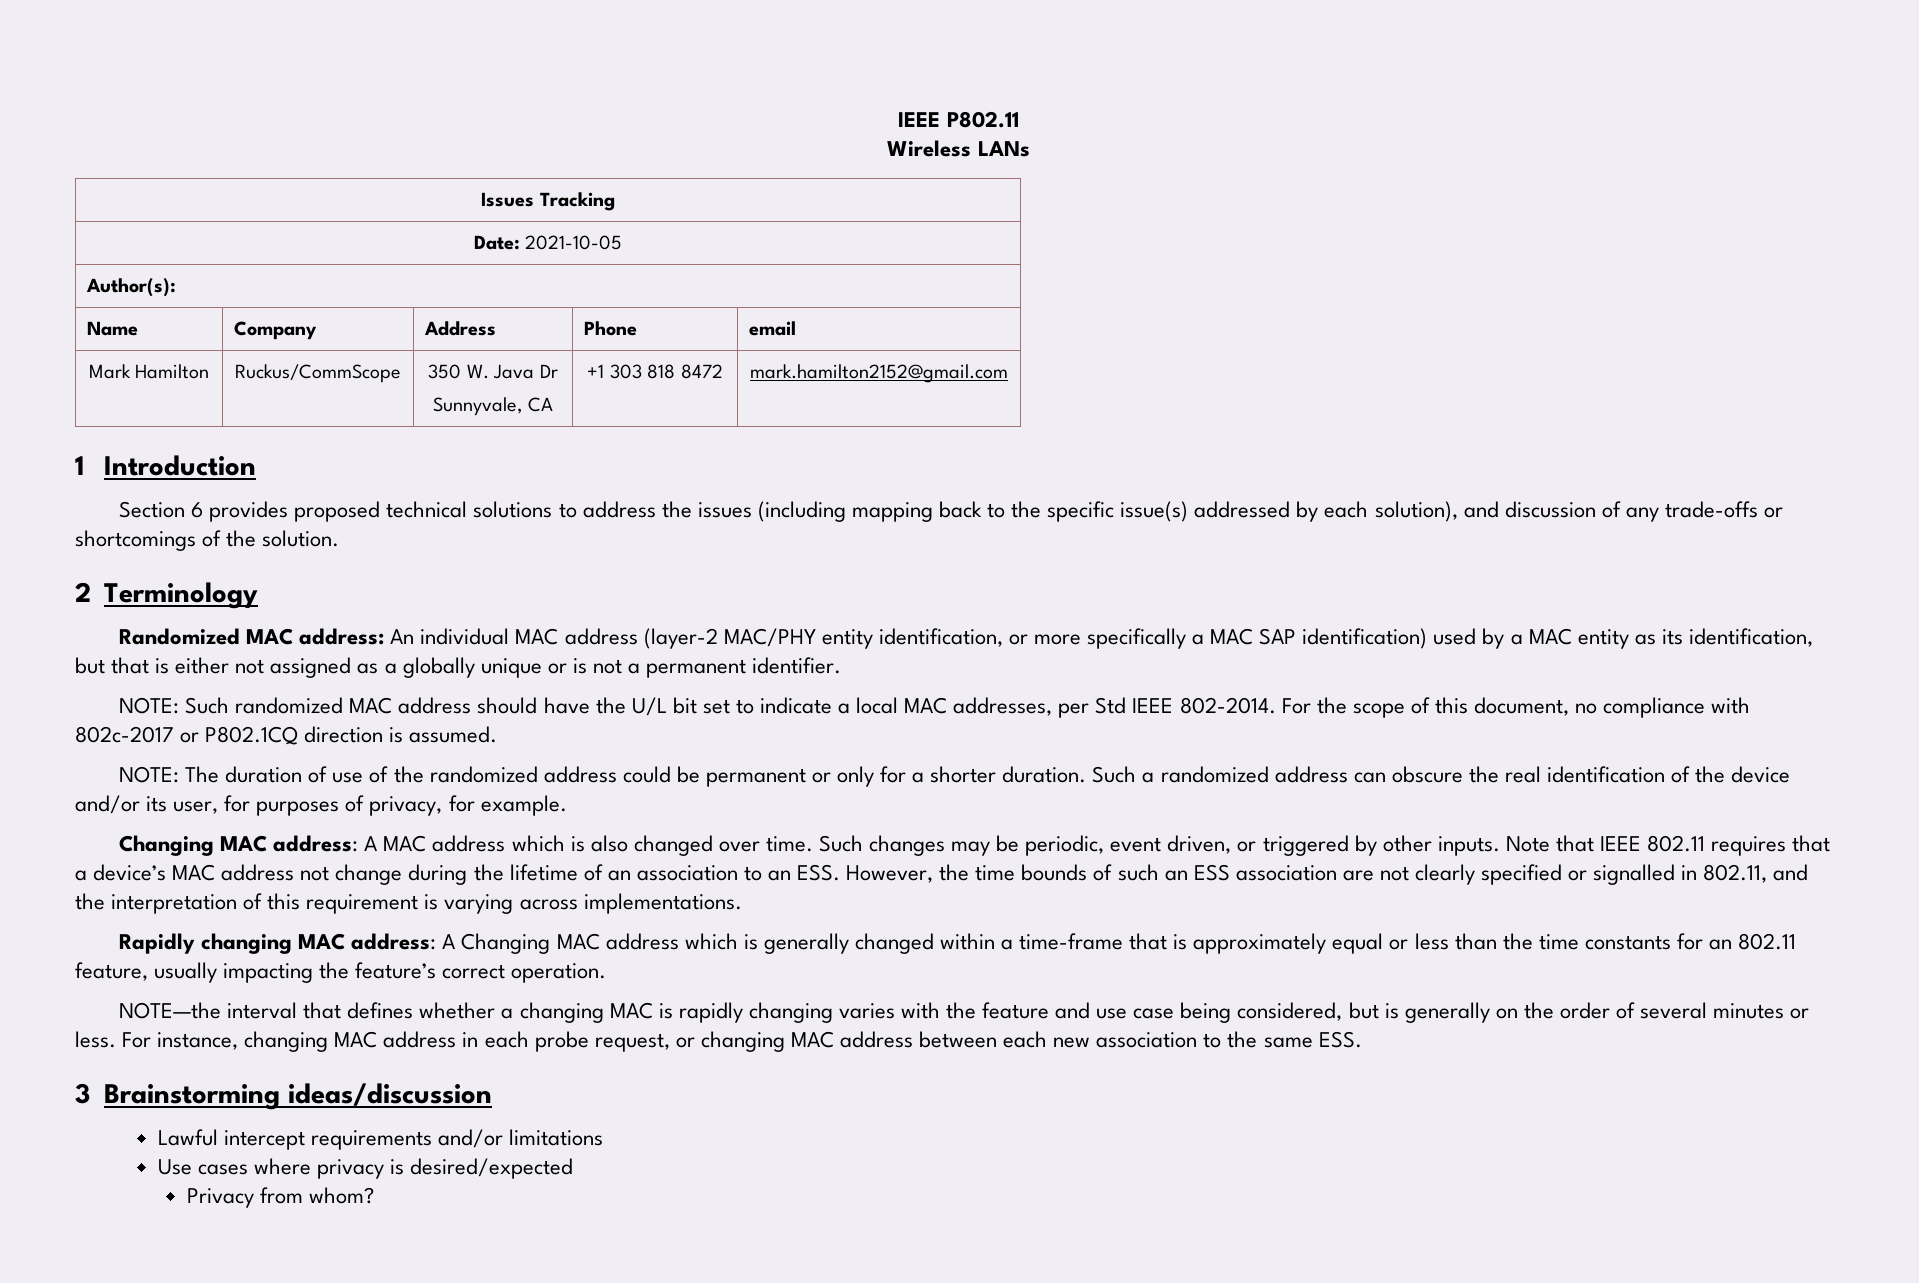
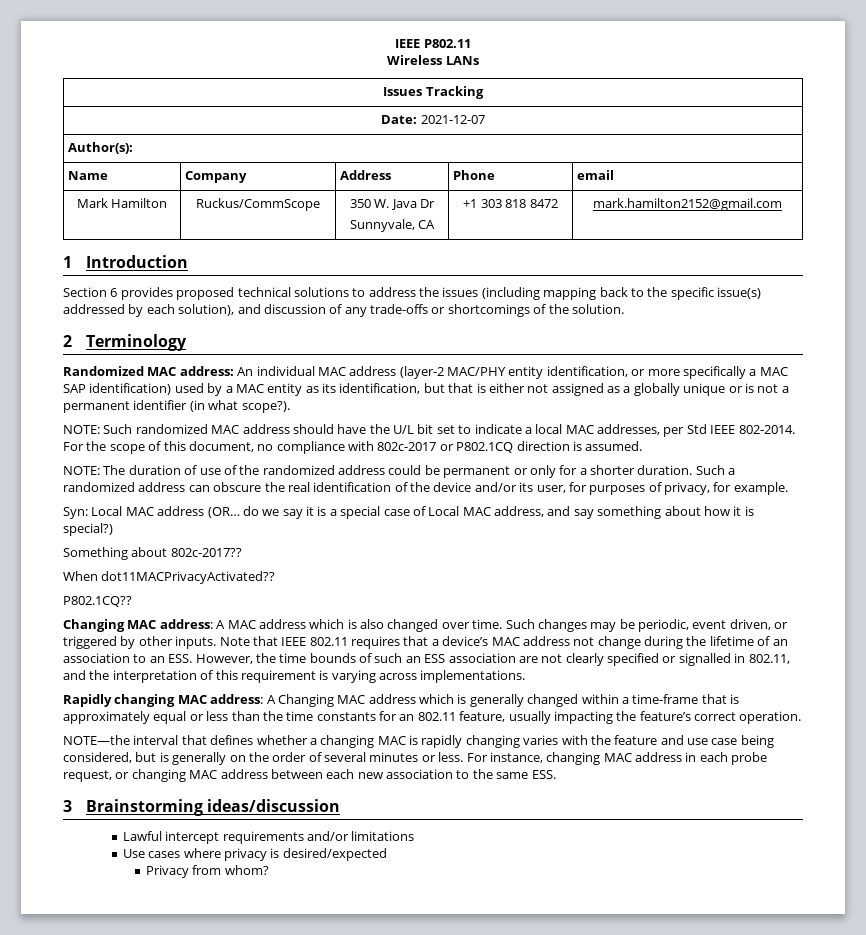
- Date: 2021-10-05
+ Date: 2021-12-07
- Randomized MAC address: An individual MAC address (layer-2 MAC/PHY entity identification, or more specifically a MAC SAP identification) used by a MAC entity as its identification, but that is either not assigned as a globally unique or is not a permanent identifier.
+ Randomized MAC address: An individual MAC address (layer-2 MAC/PHY entity identification, or more specifically a MAC SAP identification) used by a MAC entity as its identification, but that is either not assigned as a globally unique or is not a permanent identifier (in what scope?).
+ Syn: Local MAC address (OR… do we say it is a special case of Local MAC address, and say something about how it is special?)
+ Something about 802c-2017??
+ When dot11MACPrivacyActivated??
+ P802.1CQ??

